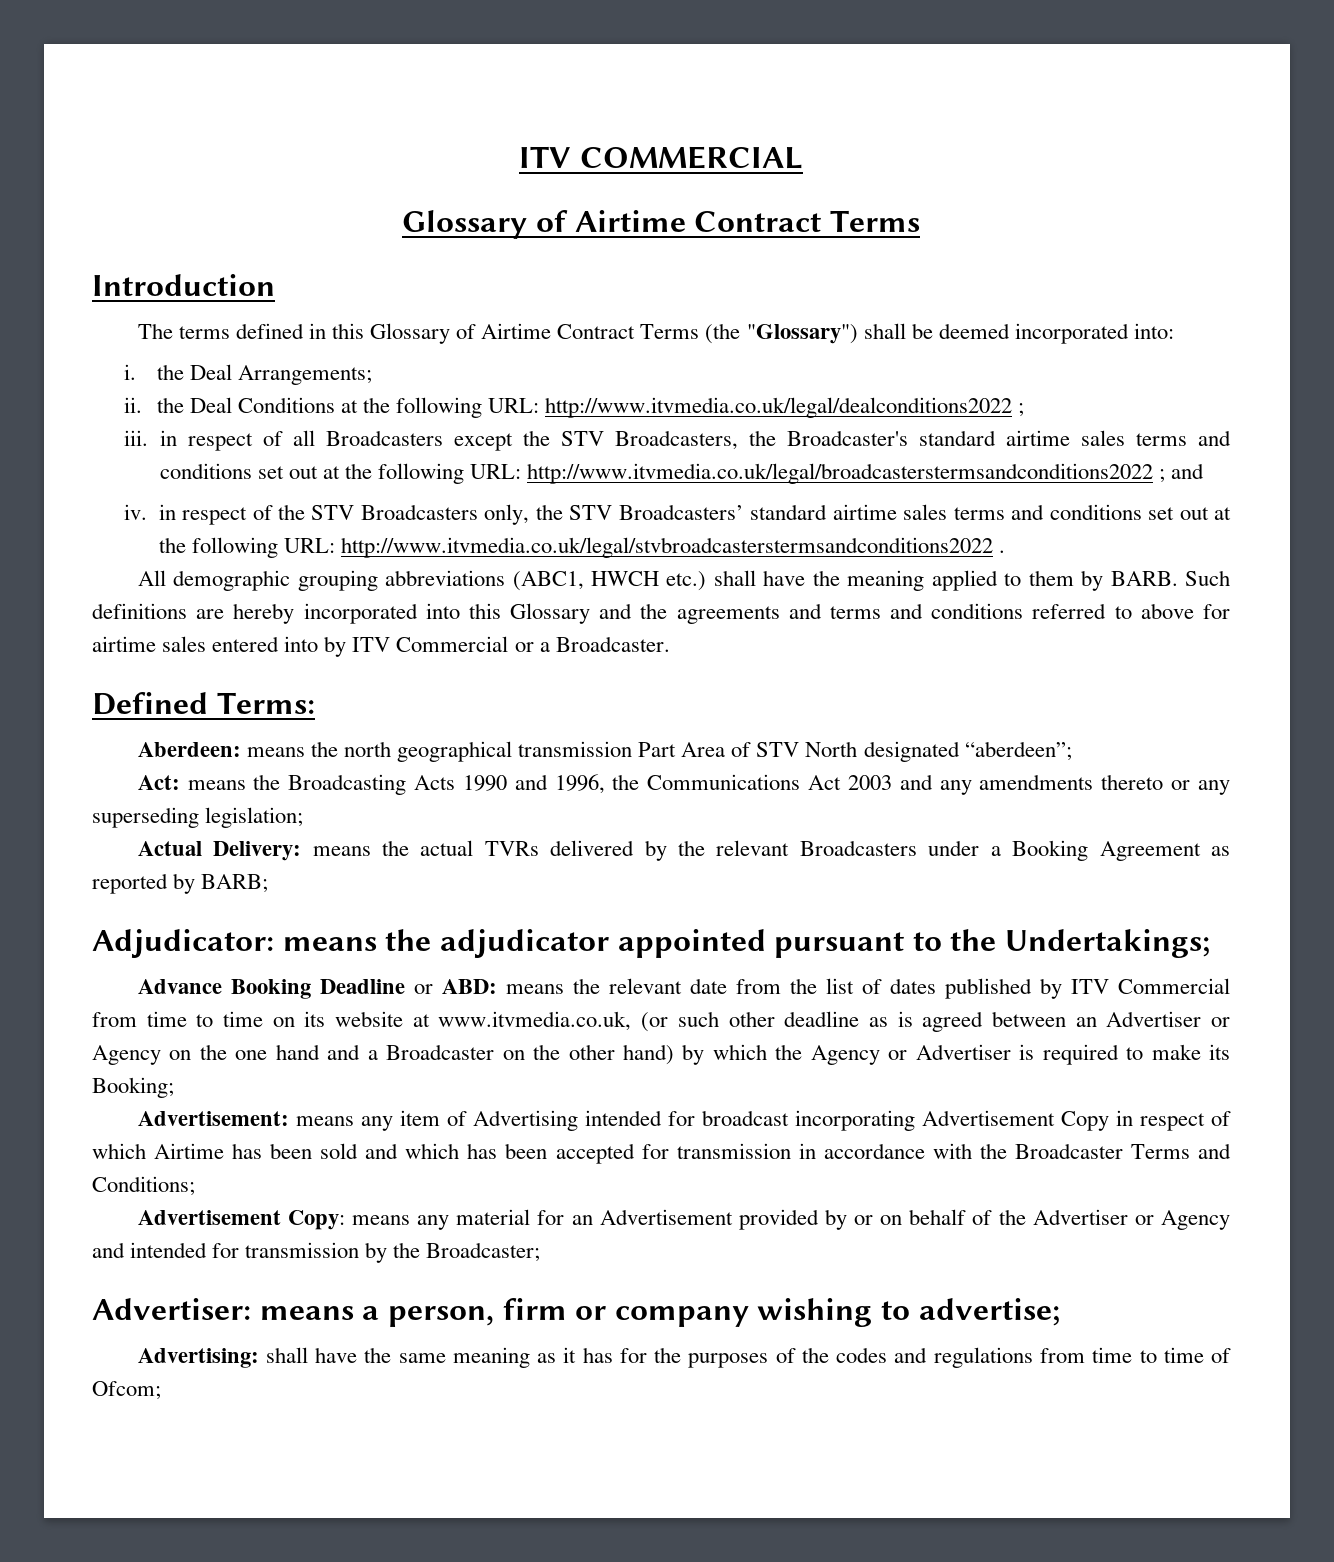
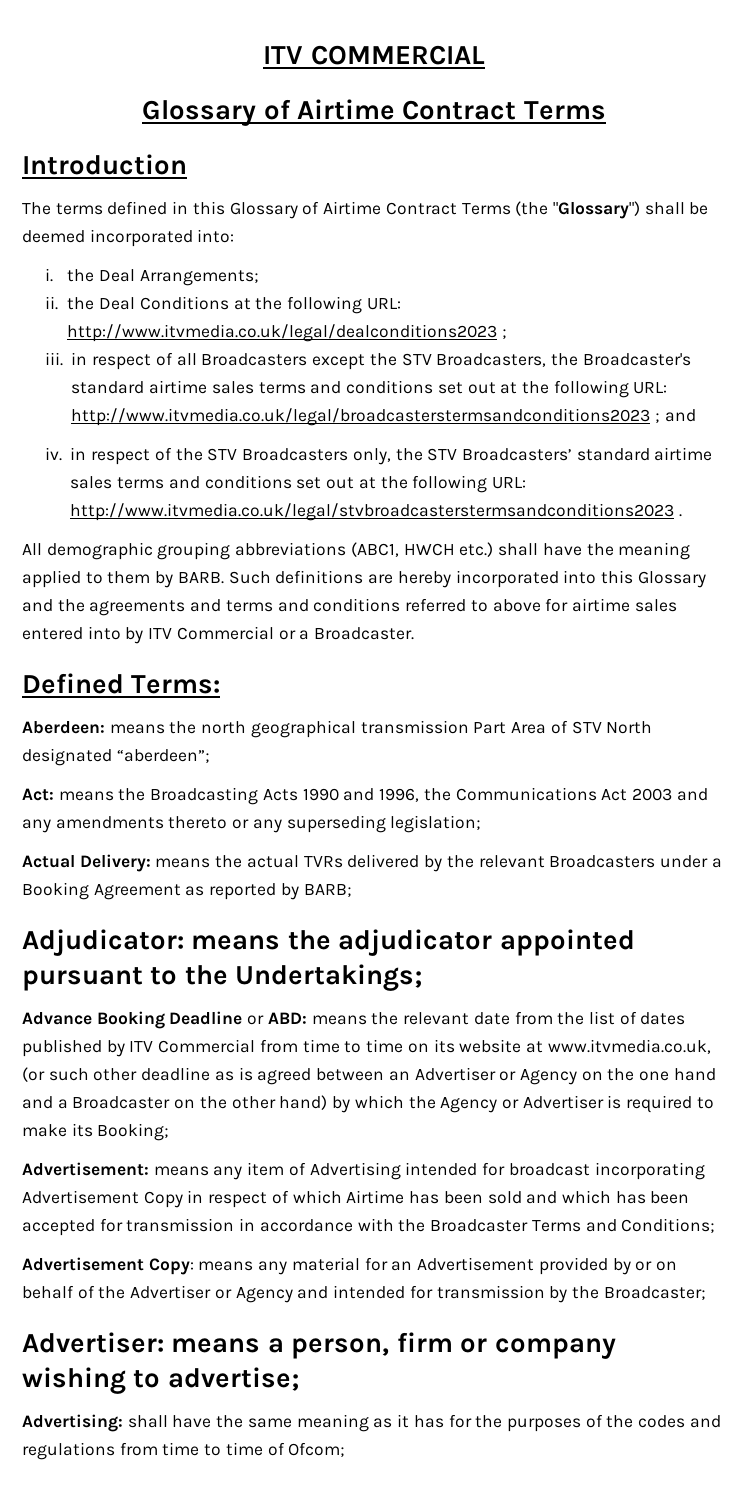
- ii. the Deal Conditions at the following URL: http://www.itvmedia.co.uk/legal/dealconditions2022 ;
+ ii. the Deal Conditions at the following URL: http://www.itvmedia.co.uk/legal/dealconditions2023 ;
- iii. in respect of all Broadcasters except the STV Broadcasters, the Broadcaster's standard airtime sales terms and conditions set out at the following URL: http://www.itvmedia.co.uk/legal/broadcasterstermsandconditions2022 ; and
+ iii. in respect of all Broadcasters except the STV Broadcasters, the Broadcaster's standard airtime sales terms and conditions set out at the following URL: http://www.itvmedia.co.uk/legal/broadcasterstermsandconditions2023 ; and
- iv. in respect of the STV Broadcasters only, the STV Broadcasters’ standard airtime sales terms and conditions set out at the following URL: http://www.itvmedia.co.uk/legal/stvbroadcasterstermsandconditions2022 .
+ iv. in respect of the STV Broadcasters only, the STV Broadcasters’ standard airtime sales terms and conditions set out at the following URL: http://www.itvmedia.co.uk/legal/stvbroadcasterstermsandconditions2023 .

